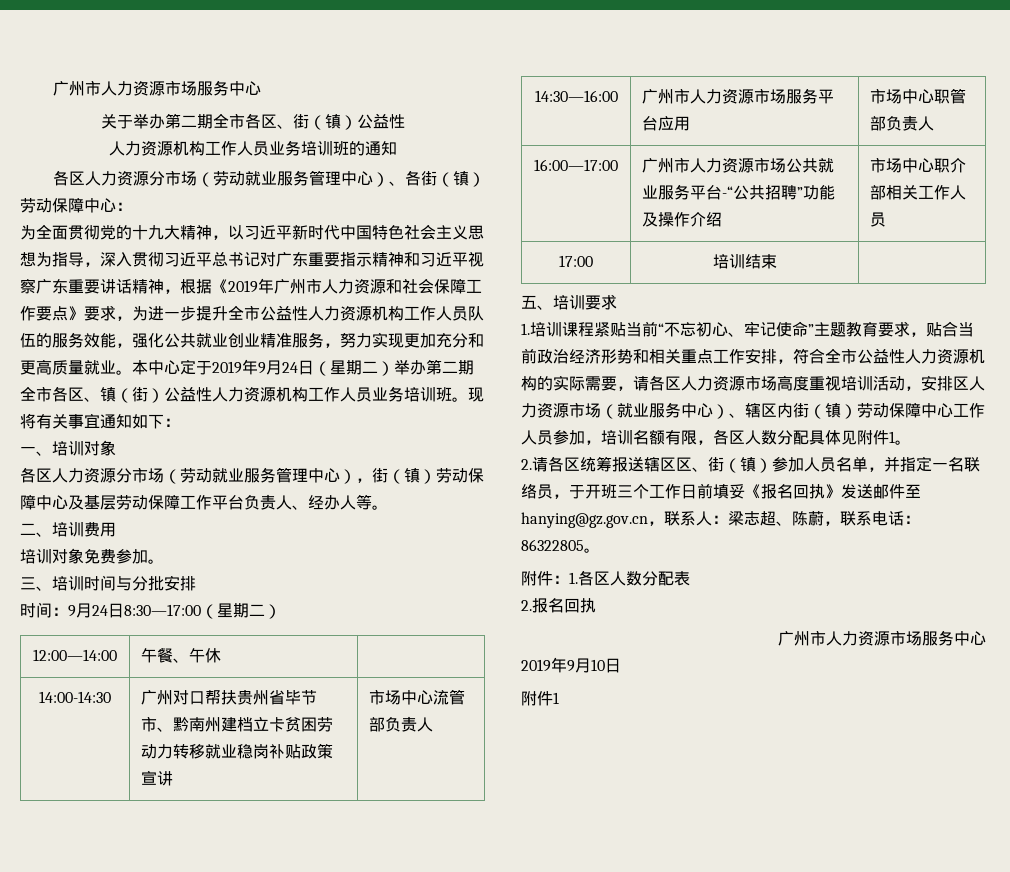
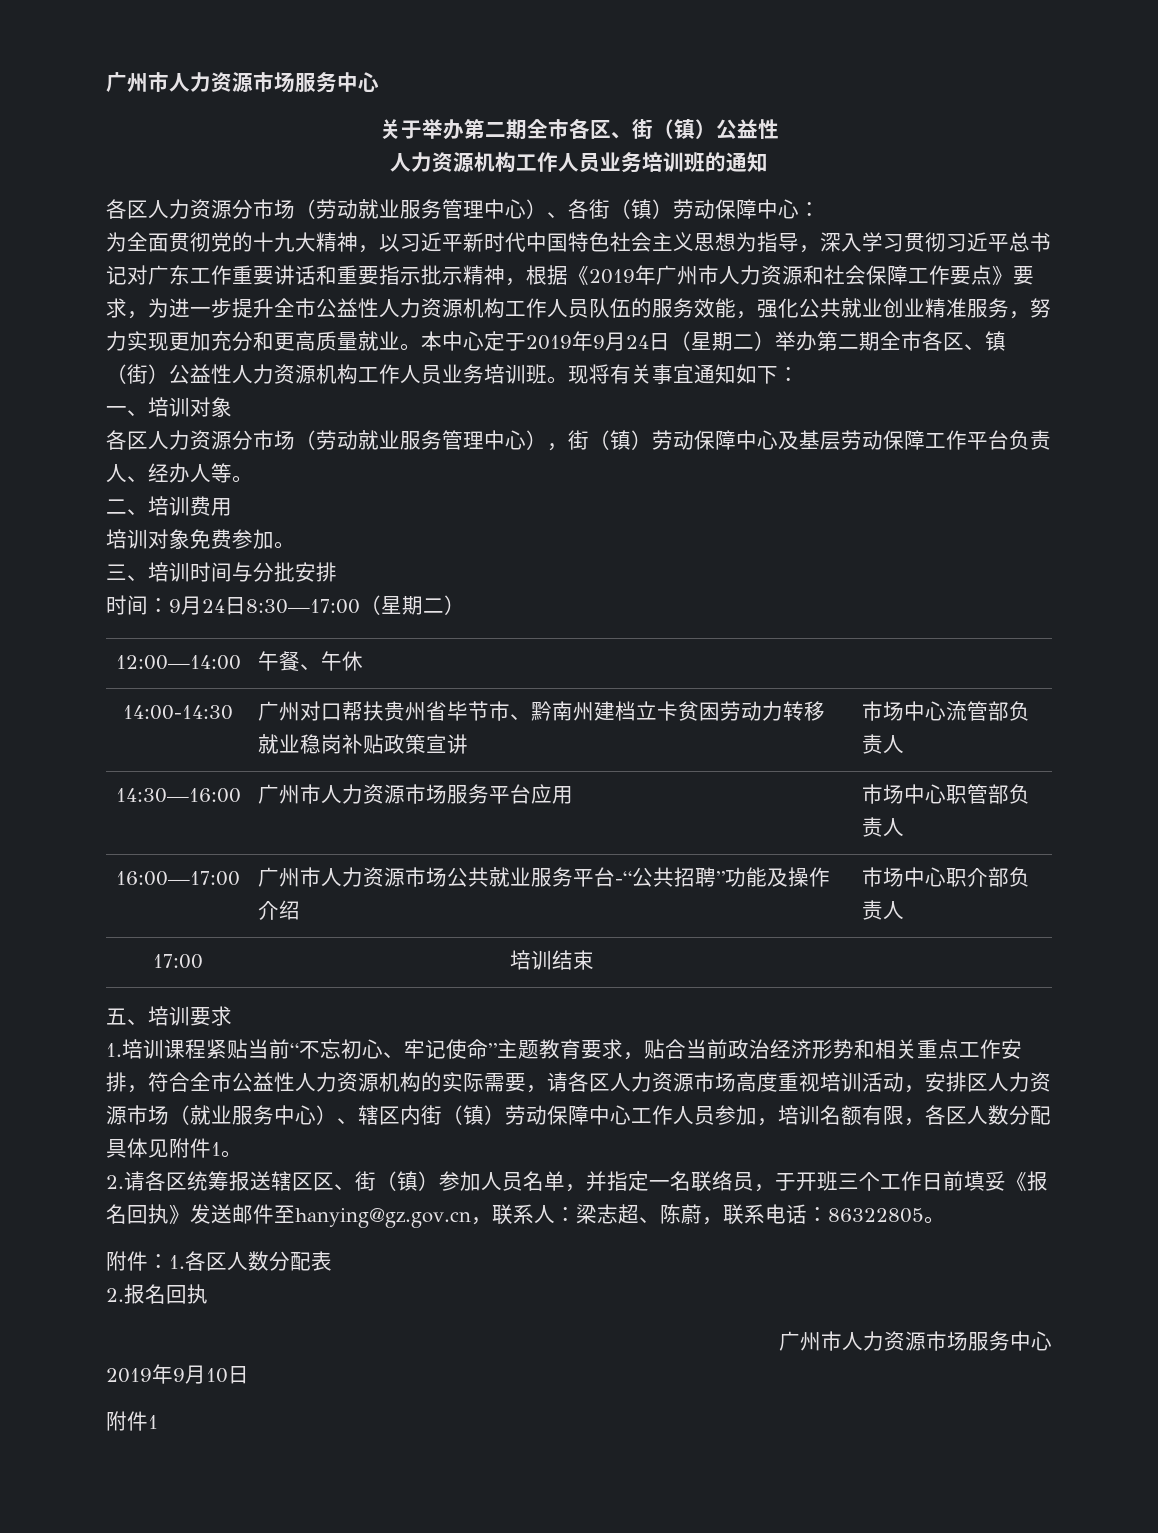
- 为全面贯彻党的十九大精神，以习近平新时代中国特色社会主义思想为指导，深入贯彻习近平总书记对广东重要指示精神和习近平视察广东重要讲话精神，根据《2019年广州市人力资源和社会保障工作要点》要求，为进一步提升全市公益性人力资源机构工作人员队伍的服务效能，强化公共就业创业精准服务，努力实现更加充分和更高质量就业。
+ 为全面贯彻党的十九大精神，以习近平新时代中国特色社会主义思想为指导，深入学习贯彻习近平总书记对广东工作重要讲话和重要指示批示精神，根据《2019年广州市人力资源和社会保障工作要点》要求，为进一步提升全市公益性人力资源机构工作人员队伍的服务效能，强化公共就业创业精准服务，努力实现更加充分和更高质量就业。
- 16:00—17:00 | 广州市人力资源市场公共就业服务平台-“公共招聘”功能及操作介绍 | 市场中心职介部相关工作人员
+ 16:00—17:00 | 广州市人力资源市场公共就业服务平台-“公共招聘”功能及操作介绍 | 市场中心职介部负责人

